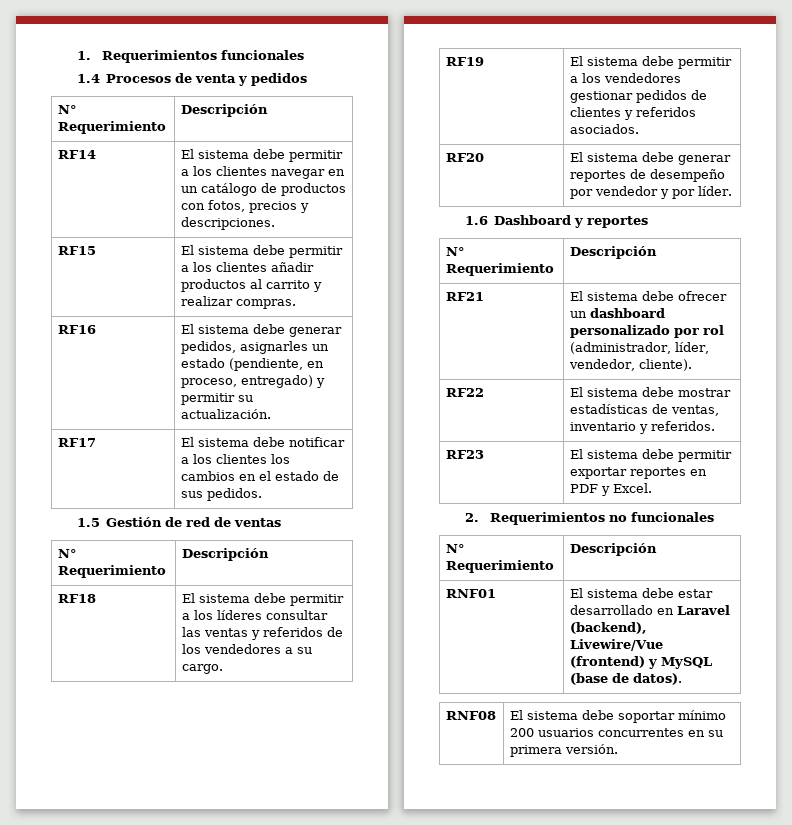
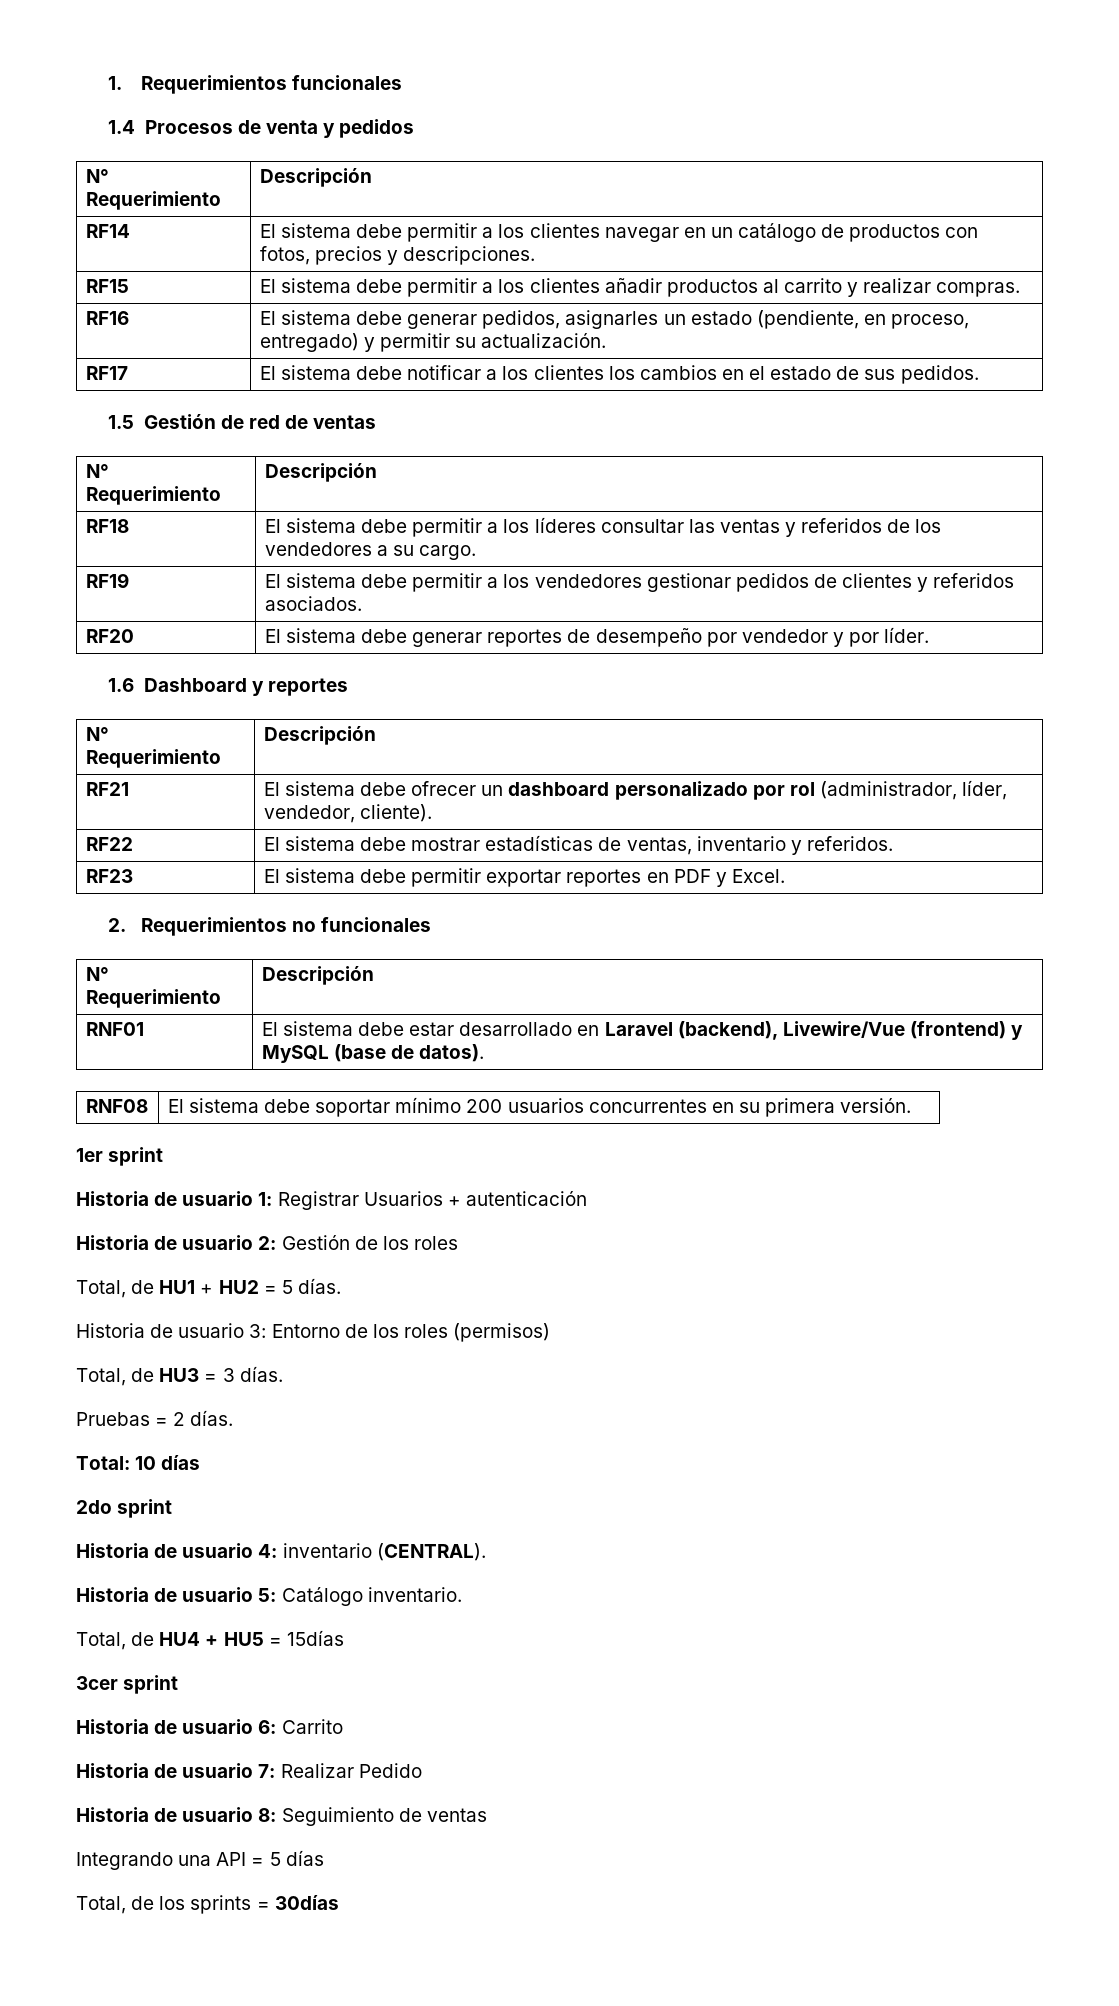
+ 1er sprint
+ Historia de usuario 1: Registrar Usuarios + autenticación
+ Historia de usuario 2: Gestión de los roles
+ Total, de HU1 + HU2 = 5 días.
+ Historia de usuario 3: Entorno de los roles (permisos)
+ Total, de HU3 = 3 días.
+ Pruebas = 2 días.
+ Total: 10 días
+ 2do sprint
+ Historia de usuario 4: inventario (CENTRAL).
+ Historia de usuario 5: Catálogo inventario.
+ Total, de HU4 + HU5 = 15días
+ 3cer sprint
+ Historia de usuario 6: Carrito
+ Historia de usuario 7: Realizar Pedido
+ Historia de usuario 8: Seguimiento de ventas
+ Integrando una API = 5 días
+ Total, de los sprints = 30días

